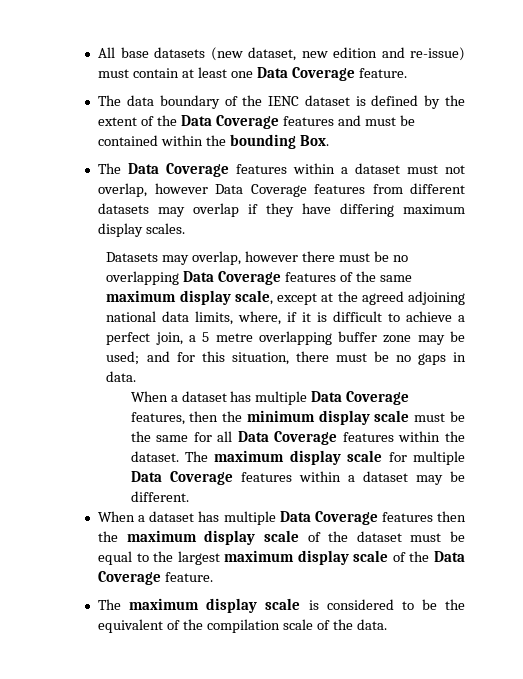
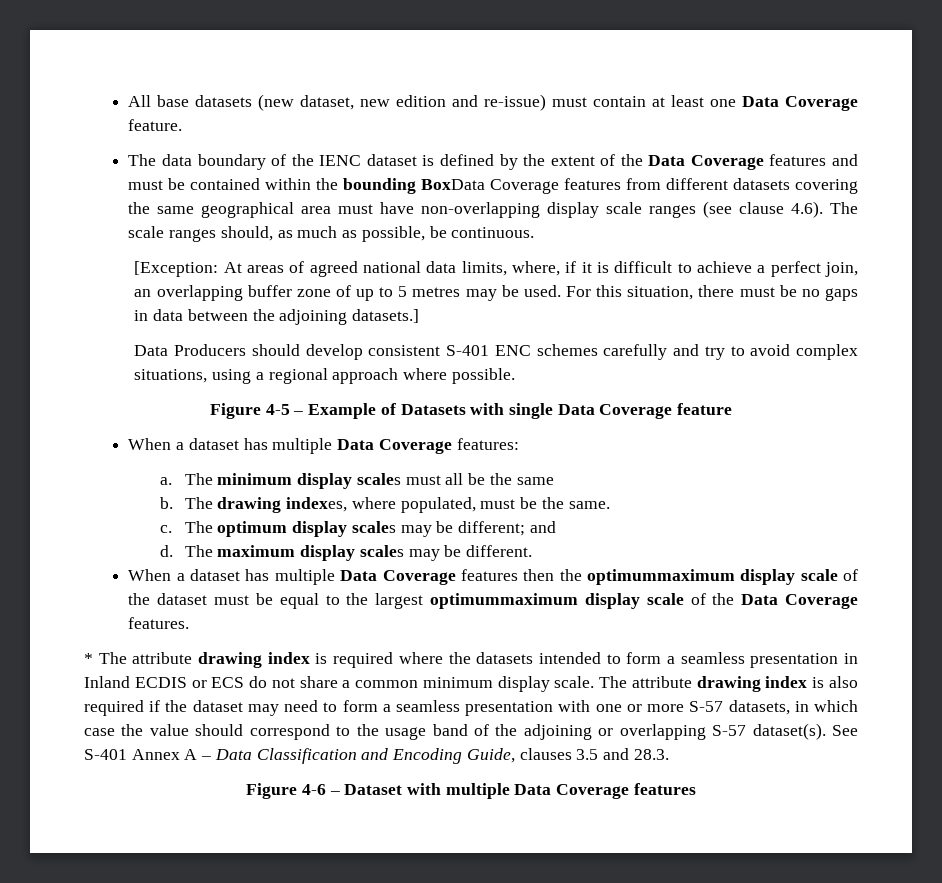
- The data boundary of the IENC dataset is defined by the extent of the Data Coverage features and must be contained within the bounding Box.
- The Data Coverage features within a dataset must not overlap, however Data Coverage features from different datasets may overlap if they have differing maximum display scales.
- Datasets may overlap, however there must be no overlapping Data Coverage features of the same maximum display scale, except at the agreed adjoining national data limits, where, if it is difficult to achieve a perfect join, a 5 metre overlapping buffer zone may be used; and for this situation, there must be no gaps in data.
- When a dataset has multiple Data Coverage features, then the minimum display scale must be the same for all Data Coverage features within the dataset. The maximum display scale for multiple Data Coverage features within a dataset may be different.
+ The data boundary of the IENC dataset is defined by the extent of the Data Coverage features and must be contained within the bounding BoxData Coverage features from different datasets covering the same geographical area must have non-overlapping display scale ranges (see clause 4.6). The scale ranges should, as much as possible, be continuous.
+ [Exception: At areas of agreed national data limits, where, if it is difficult to achieve a perfect join, an overlapping buffer zone of up to 5 metres may be used. For this situation, there must be no gaps in data between the adjoining datasets.]
+ Data Producers should develop consistent S-401 ENC schemes carefully and try to avoid complex situations, using a regional approach where possible.
+ Figure 4-5 – Example of Datasets with single Data Coverage feature
+ When a dataset has multiple Data Coverage features:
+ a. The minimum display scales must all be the same
+ b. The drawing indexes, where populated, must be the same.
+ c. The optimum display scales may be different; and
+ d. The maximum display scales may be different.
- When a dataset has multiple Data Coverage features then the maximum display scale of the dataset must be equal to the largest maximum display scale of the Data Coverage feature.
- The maximum display scale is considered to be the equivalent of the compilation scale of the data.
+ When a dataset has multiple Data Coverage features then the optimummaximum display scale of the dataset must be equal to the largest optimummaximum display scale of the Data Coverage features.
+ * The attribute drawing index is required where the datasets intended to form a seamless presentation in Inland ECDIS or ECS do not share a common minimum display scale. The attribute drawing index is also required if the dataset may need to form a seamless presentation with one or more S-57 datasets, in which case the value should correspond to the usage band of the adjoining or overlapping S-57 dataset(s). See S-401 Annex A – Data Classification and Encoding Guide, clauses 3.5 and 28.3.
+ Figure 4-6 – Dataset with multiple Data Coverage features

